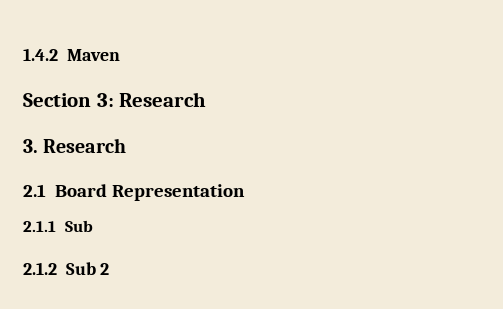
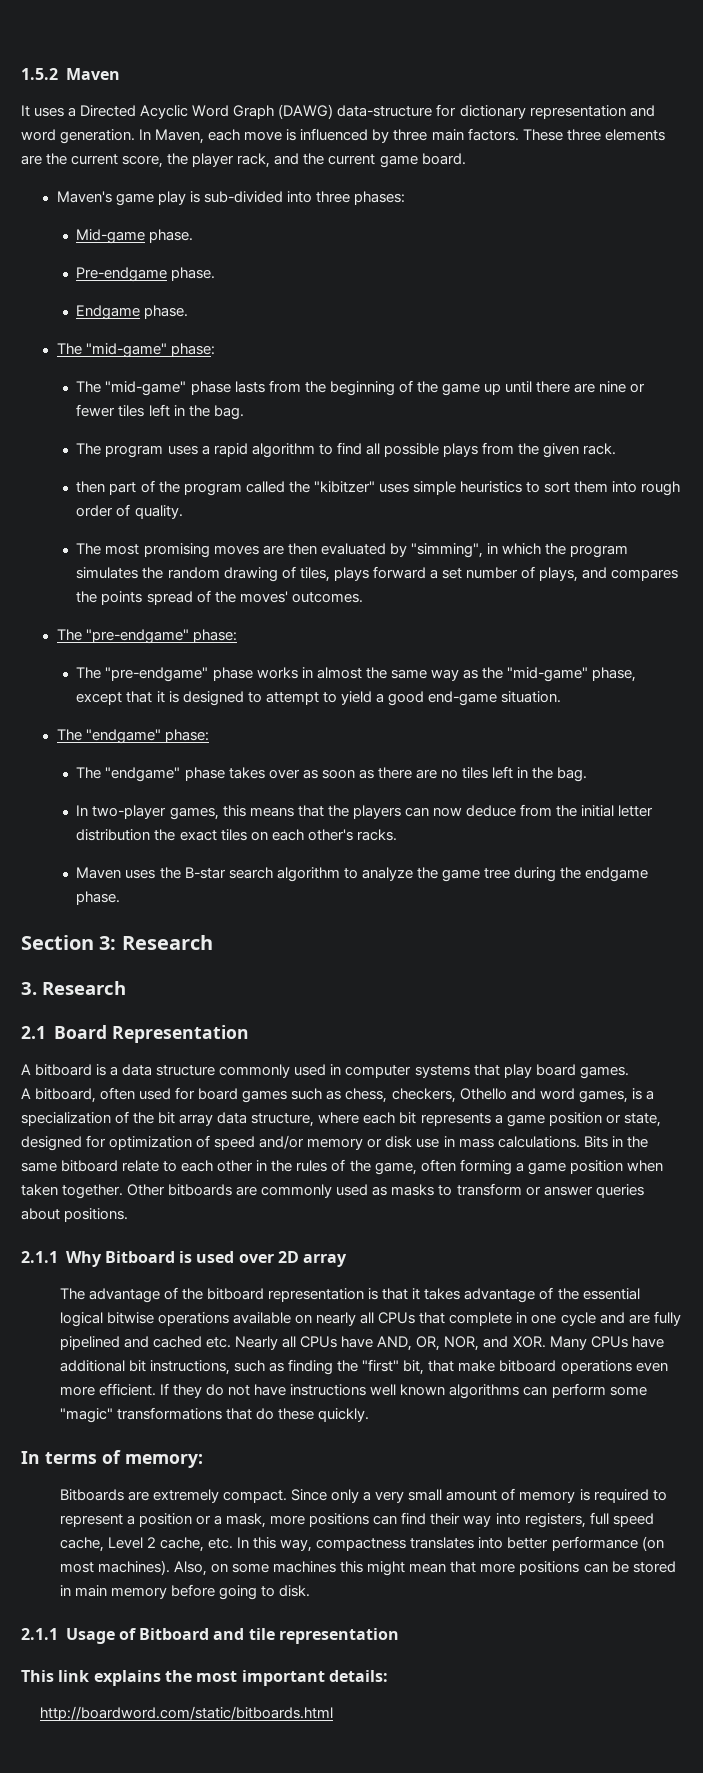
- 1.4.2 Maven
+ 1.5.2 Maven
+ It uses a Directed Acyclic Word Graph (DAWG) data-structure for dictionary representation and word generation. In Maven, each move is influenced by three main factors. These three elements are the current score, the player rack, and the current game board.
+ Maven's game play is sub-divided into three phases:
+ Mid-game phase.
+ Pre-endgame phase.
+ Endgame phase.
+ The "mid-game" phase:
+ The "mid-game" phase lasts from the beginning of the game up until there are nine or fewer tiles left in the bag.
+ The program uses a rapid algorithm to find all possible plays from the given rack.
+ then part of the program called the "kibitzer" uses simple heuristics to sort them into rough order of quality.
+ The most promising moves are then evaluated by "simming", in which the program simulates the random drawing of tiles, plays forward a set number of plays, and compares the points spread of the moves' outcomes.
+ The "pre-endgame" phase:
+ The "pre-endgame" phase works in almost the same way as the "mid-game" phase, except that it is designed to attempt to yield a good end-game situation.
+ The "endgame" phase:
+ The "endgame" phase takes over as soon as there are no tiles left in the bag.
+ In two-player games, this means that the players can now deduce from the initial letter distribution the exact tiles on each other's racks.
+ Maven uses the B-star search algorithm to analyze the game tree during the endgame phase.
- 2.1.1 Sub
- 2.1.2 Sub 2
+ A bitboard is a data structure commonly used in computer systems that play board games.
+ A bitboard, often used for board games such as chess, checkers, Othello and word games, is a specialization of the bit array data structure, where each bit represents a game position or state, designed for optimization of speed and/or memory or disk use in mass calculations. Bits in the same bitboard relate to each other in the rules of the game, often forming a game position when taken together. Other bitboards are commonly used as masks to transform or answer queries about positions.
+ 2.1.1 Why Bitboard is used over 2D array
+ The advantage of the bitboard representation is that it takes advantage of the essential logical bitwise operations available on nearly all CPUs that complete in one cycle and are fully pipelined and cached etc. Nearly all CPUs have AND, OR, NOR, and XOR. Many CPUs have additional bit instructions, such as finding the "first" bit, that make bitboard operations even more efficient. If they do not have instructions well known algorithms can perform some "magic" transformations that do these quickly.
+ In terms of memory:
+ Bitboards are extremely compact. Since only a very small amount of memory is required to represent a position or a mask, more positions can find their way into registers, full speed cache, Level 2 cache, etc. In this way, compactness translates into better performance (on most machines). Also, on some machines this might mean that more positions can be stored in main memory before going to disk.
+ 2.1.1 Usage of Bitboard and tile representation
+ This link explains the most important details:
+ http://boardword.com/static/bitboards.html

